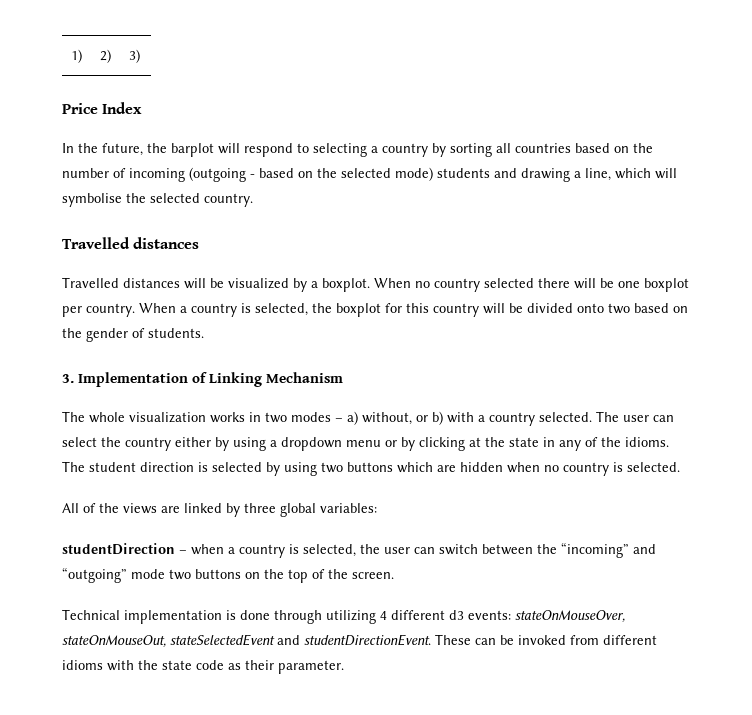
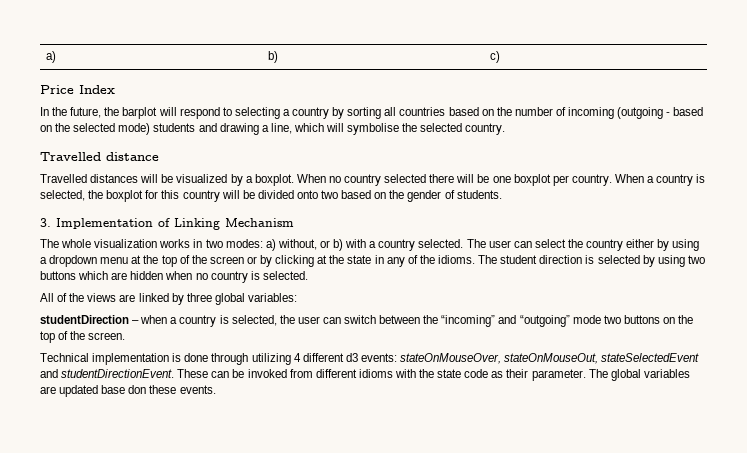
- 1) | 2) | 3)
+ a) | b) | c)
  In the future, the barplot will respond to selecting a country by sorting all countries based on the number of incoming (outgoing - based on the selected mode) students and drawing a line, which will symbolise the selected country.
- Travelled distances
+ Travelled distance
- The whole visualization works in two modes – a) without, or b) with a country selected.
+ The whole visualization works in two modes: a) without, or b) with a country selected.
- The user can select the country either by using a dropdown menu or by clicking at the state in any of the idioms.
+ The user can select the country either by using a dropdown menu at the top of the screen or by clicking at the state in any of the idioms.
+ The global variables are updated base don these events.

